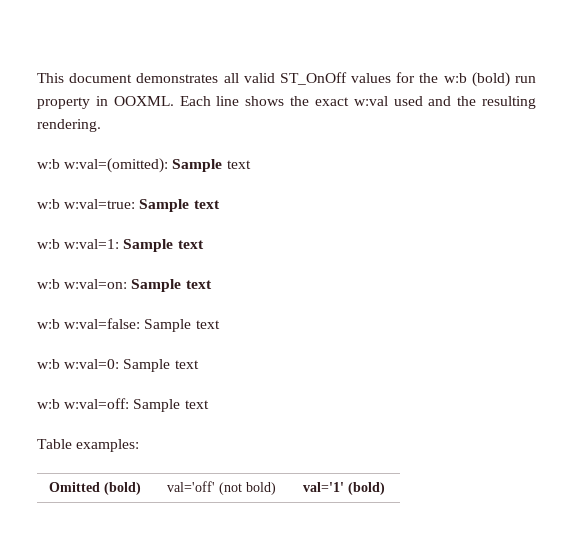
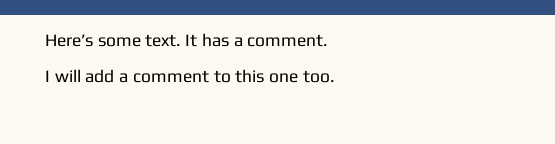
- This document demonstrates all valid ST_OnOff values for the w:b (bold) run property in OOXML. Each line shows the exact w:val used and the resulting rendering.
- w:b w:val=(omitted): Sample text
- w:b w:val=true: Sample text
- w:b w:val=1: Sample text
- w:b w:val=on: Sample text
- w:b w:val=false: Sample text
- w:b w:val=0: Sample text
- w:b w:val=off: Sample text
- Table examples:
- Omitted (bold) | val='off' (not bold) | val='1' (bold)
+ Here’s some text. It has a comment.
+ I will add a comment to this one too.

